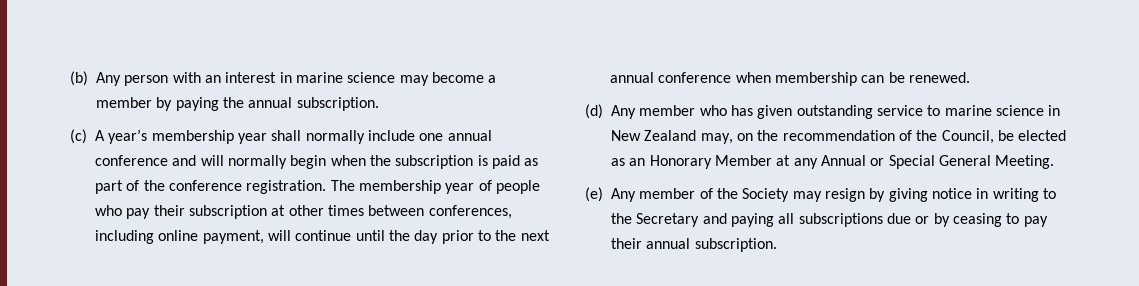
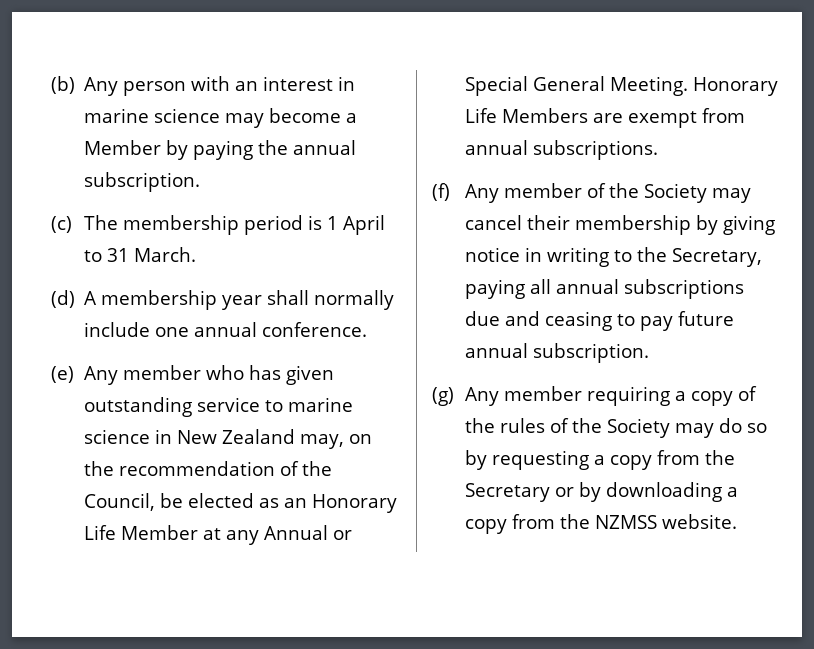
- (b) Any person with an interest in marine science may become a member by paying the annual subscription.
+ (b) Any person with an interest in marine science may become a Member by paying the annual subscription.
- (c) A year’s membership year shall normally include one annual conference and will normally begin when the subscription is paid as part of the conference registration. The membership year of people who pay their subscription at other times between conferences, including online payment, will continue until the day prior to the next annual conference when membership can be renewed.
- (d) Any member who has given outstanding service to marine science in New Zealand may, on the recommendation of the Council, be elected as an Honorary Member at any Annual or Special General Meeting.
- (e) Any member of the Society may resign by giving notice in writing to the Secretary and paying all subscriptions due or by ceasing to pay their annual subscription.
+ (c) The membership period is 1 April to 31 March.
+ (d) A membership year shall normally include one annual conference.
+ (e) Any member who has given outstanding service to marine science in New Zealand may, on the recommendation of the Council, be elected as an Honorary Life Member at any Annual or Special General Meeting. Honorary Life Members are exempt from annual subscriptions.
+ (f) Any member of the Society may cancel their membership by giving notice in writing to the Secretary, paying all annual subscriptions due and ceasing to pay future annual subscription.
+ (g) Any member requiring a copy of the rules of the Society may do so by requesting a copy from the Secretary or by downloading a copy from the NZMSS website.

